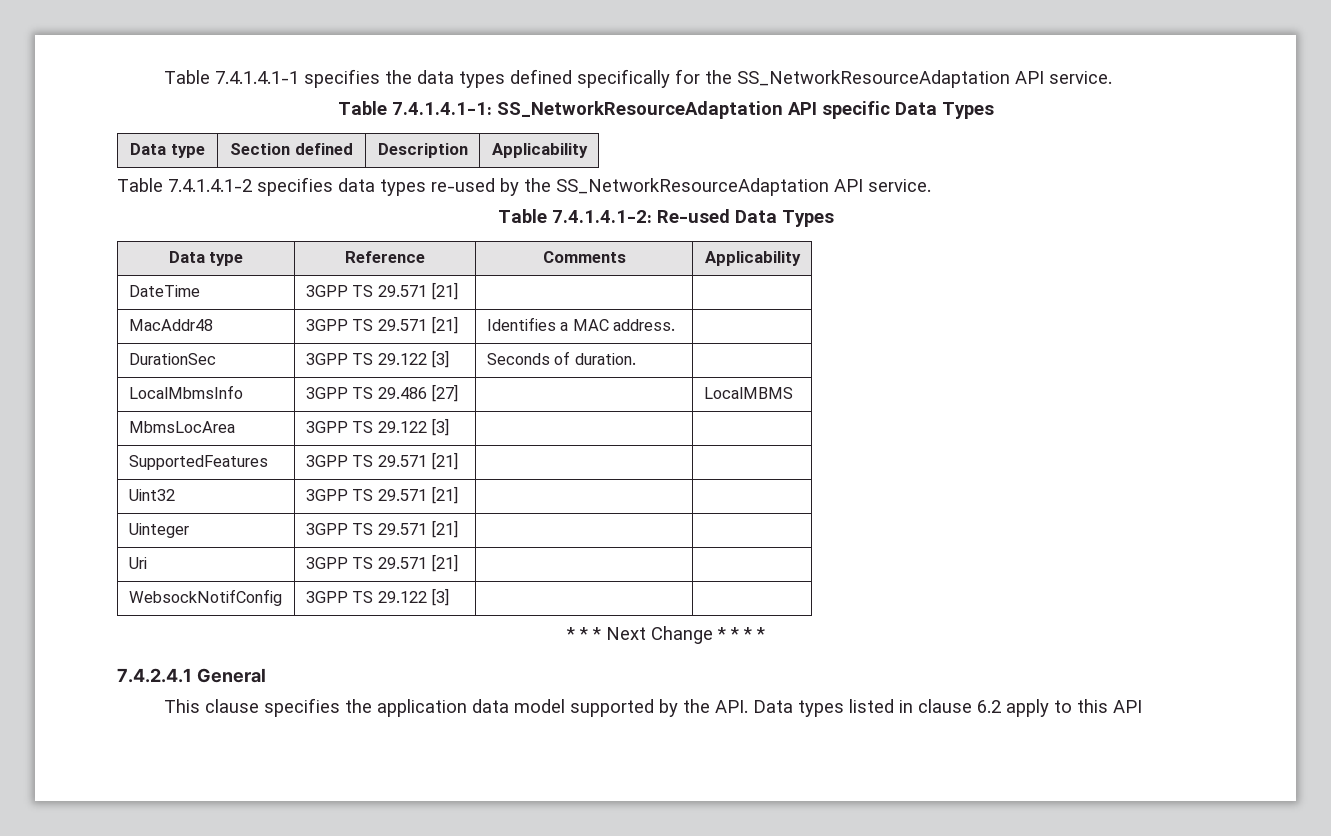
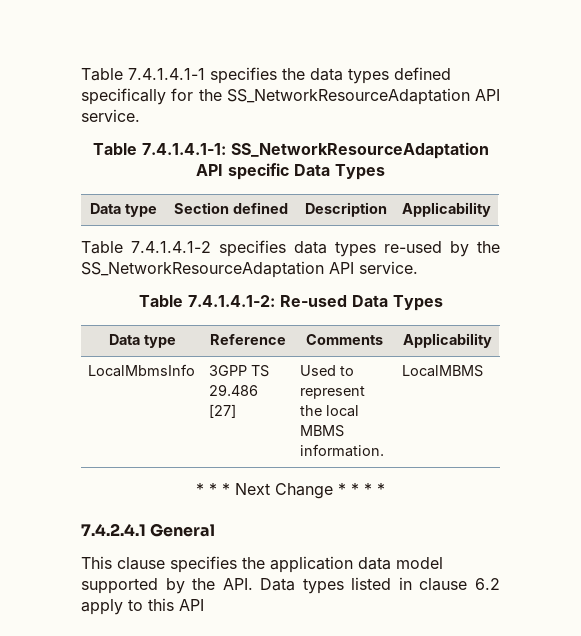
- DateTime | 3GPP TS 29.571 [21] | |
- MacAddr48 | 3GPP TS 29.571 [21] | Identifies a MAC address. |
- DurationSec | 3GPP TS 29.122 [3] | Seconds of duration. |
- LocalMbmsInfo | 3GPP TS 29.486 [27] | | LocalMBMS
- MbmsLocArea | 3GPP TS 29.122 [3] | |
- SupportedFeatures | 3GPP TS 29.571 [21] | |
- Uint32 | 3GPP TS 29.571 [21] | |
- Uinteger | 3GPP TS 29.571 [21] | |
- Uri | 3GPP TS 29.571 [21] | |
- WebsockNotifConfig | 3GPP TS 29.122 [3] | |
+ LocalMbmsInfo | 3GPP TS 29.486 [27] | Used to represent the local MBMS information. | LocalMBMS

